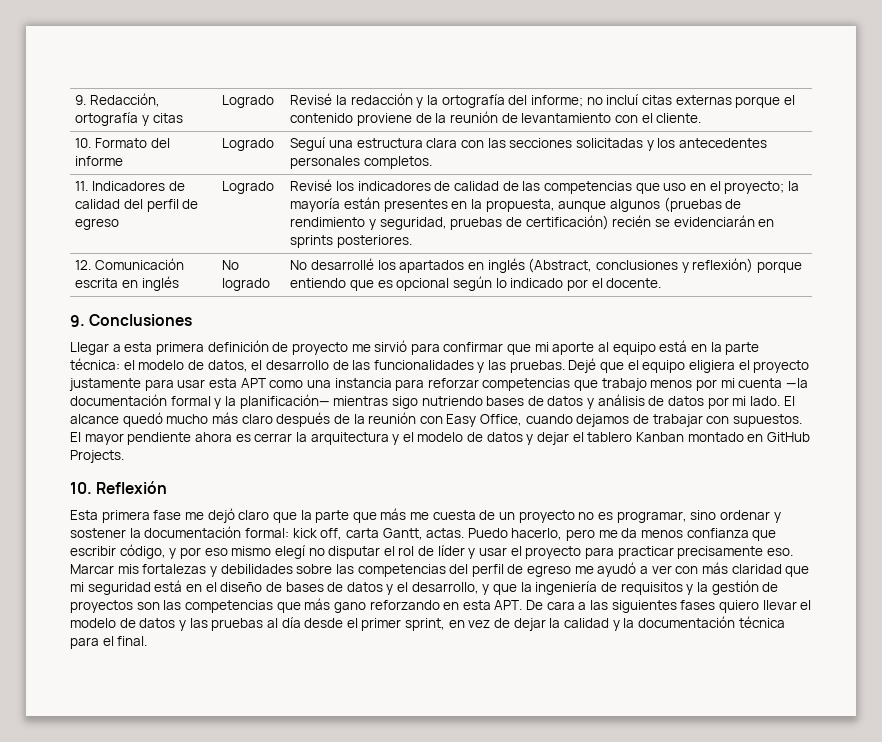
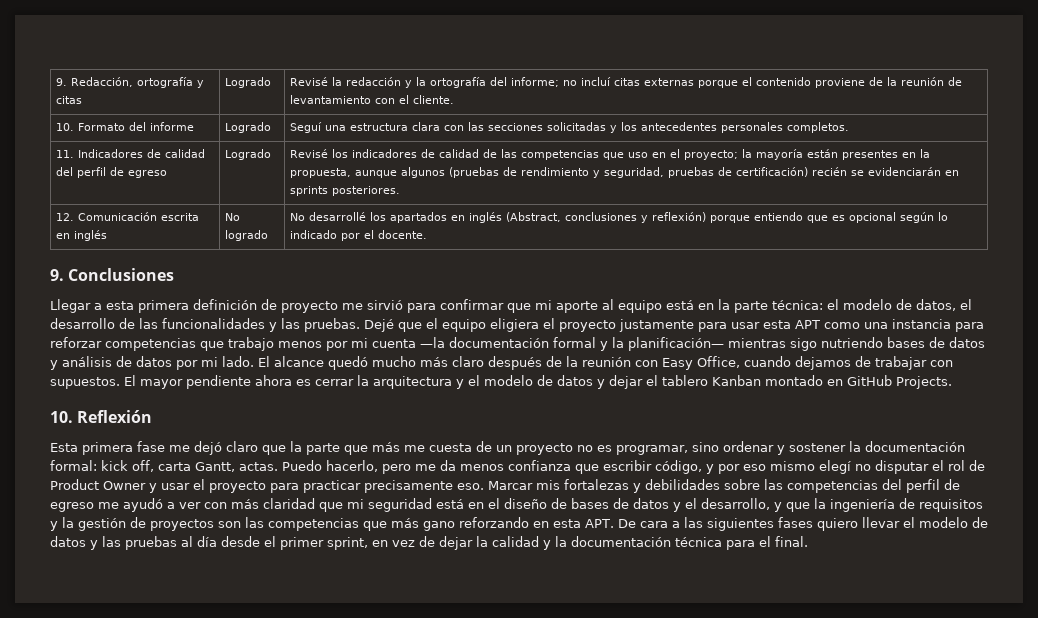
- Puedo hacerlo, pero me da menos confianza que escribir código, y por eso mismo elegí no disputar el rol de líder y usar el proyecto para practicar precisamente eso.
+ Puedo hacerlo, pero me da menos confianza que escribir código, y por eso mismo elegí no disputar el rol de Product Owner y usar el proyecto para practicar precisamente eso.

